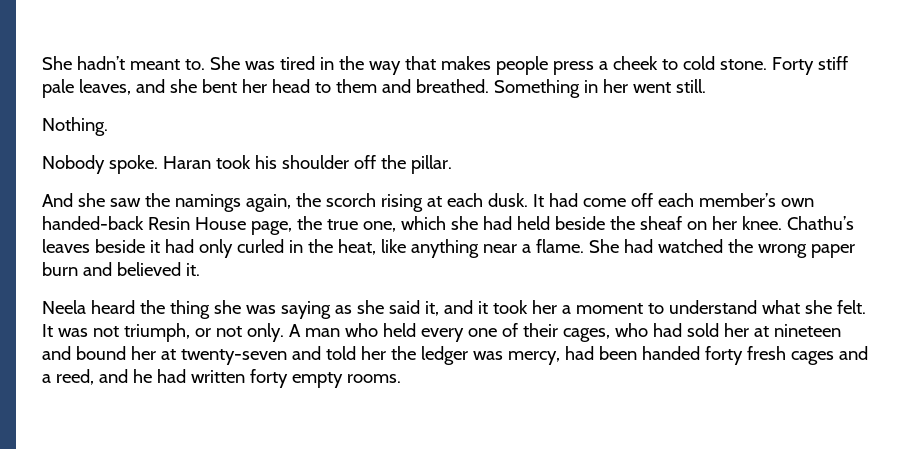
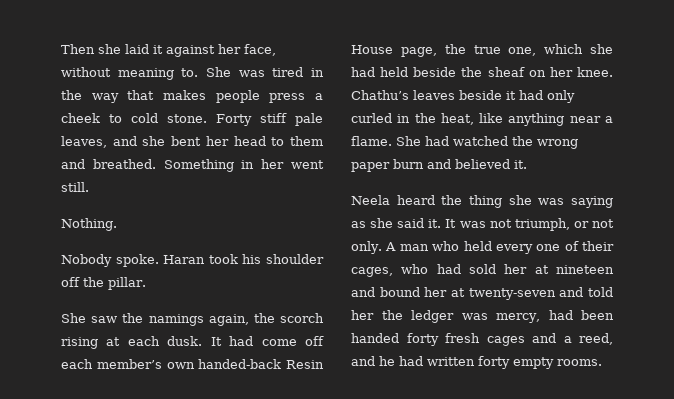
- She hadn’t meant to.
+ Then she laid it against her face, without meaning to.
- And she saw the namings again, the scorch rising at each dusk.
+ She saw the namings again, the scorch rising at each dusk.
- Neela heard the thing she was saying as she said it, and it took her a moment to understand what she felt.
+ Neela heard the thing she was saying as she said it.

